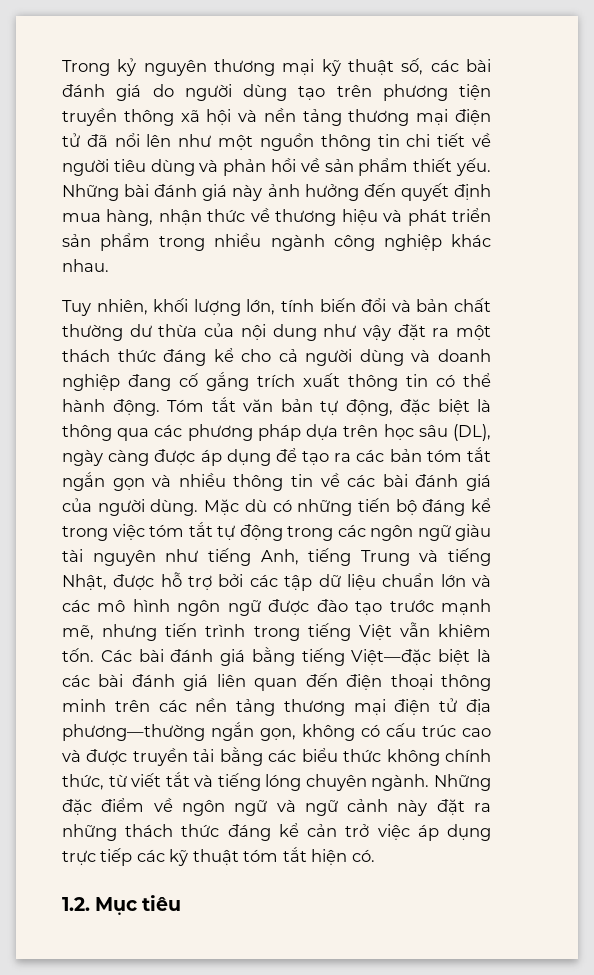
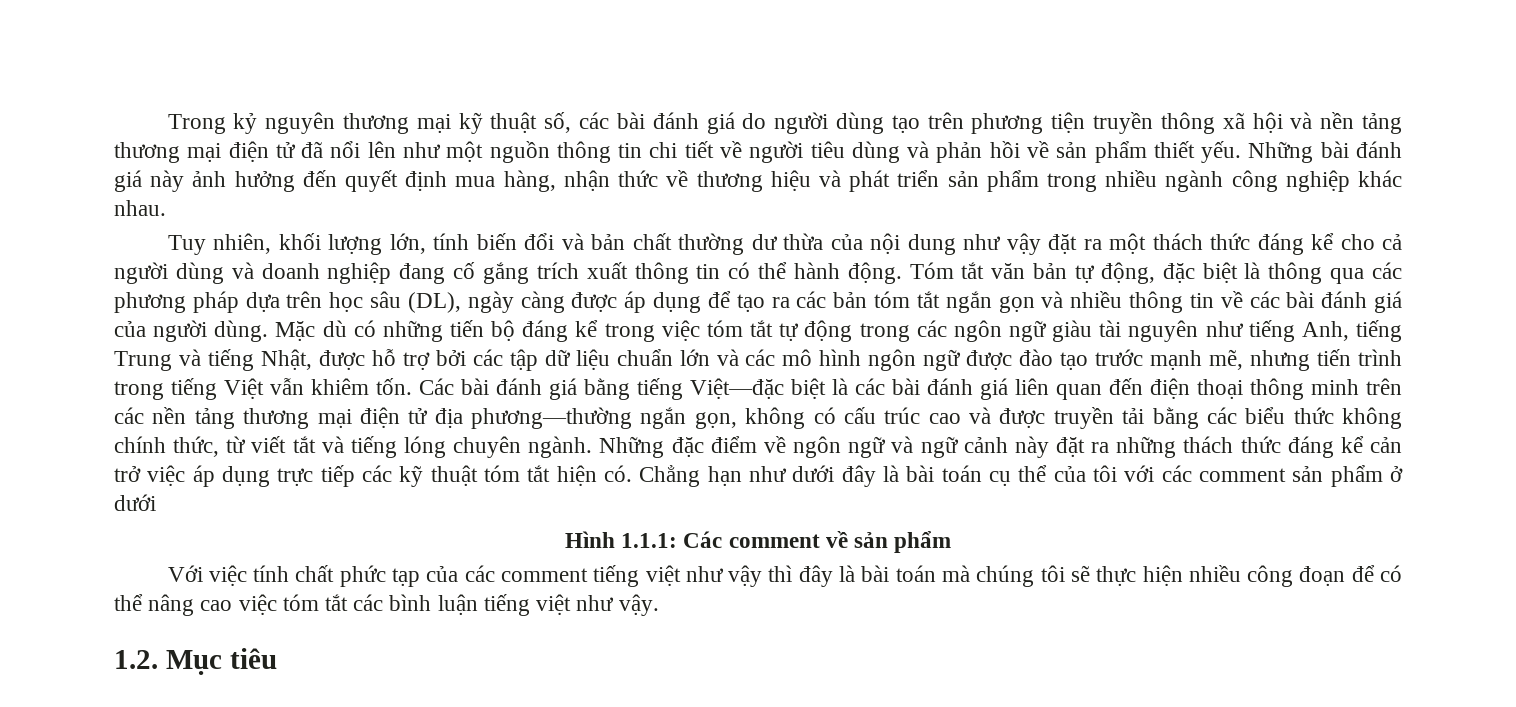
+ Chẳng hạn như dưới đây là bài toán cụ thể của tôi với các comment sản phẩm ở dưới
+ Hình 1.1.1: Các comment về sản phẩm
+ Với việc tính chất phức tạp của các comment tiếng việt như vậy thì đây là bài toán mà chúng tôi sẽ thực hiện nhiều công đoạn để có thể nâng cao việc tóm tắt các bình luận tiếng việt như vậy.

